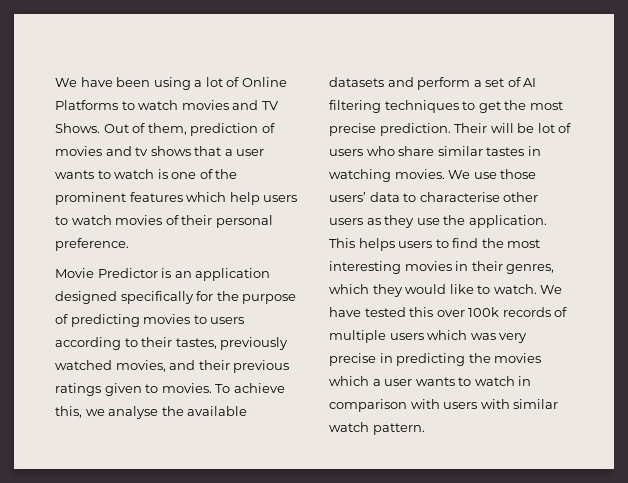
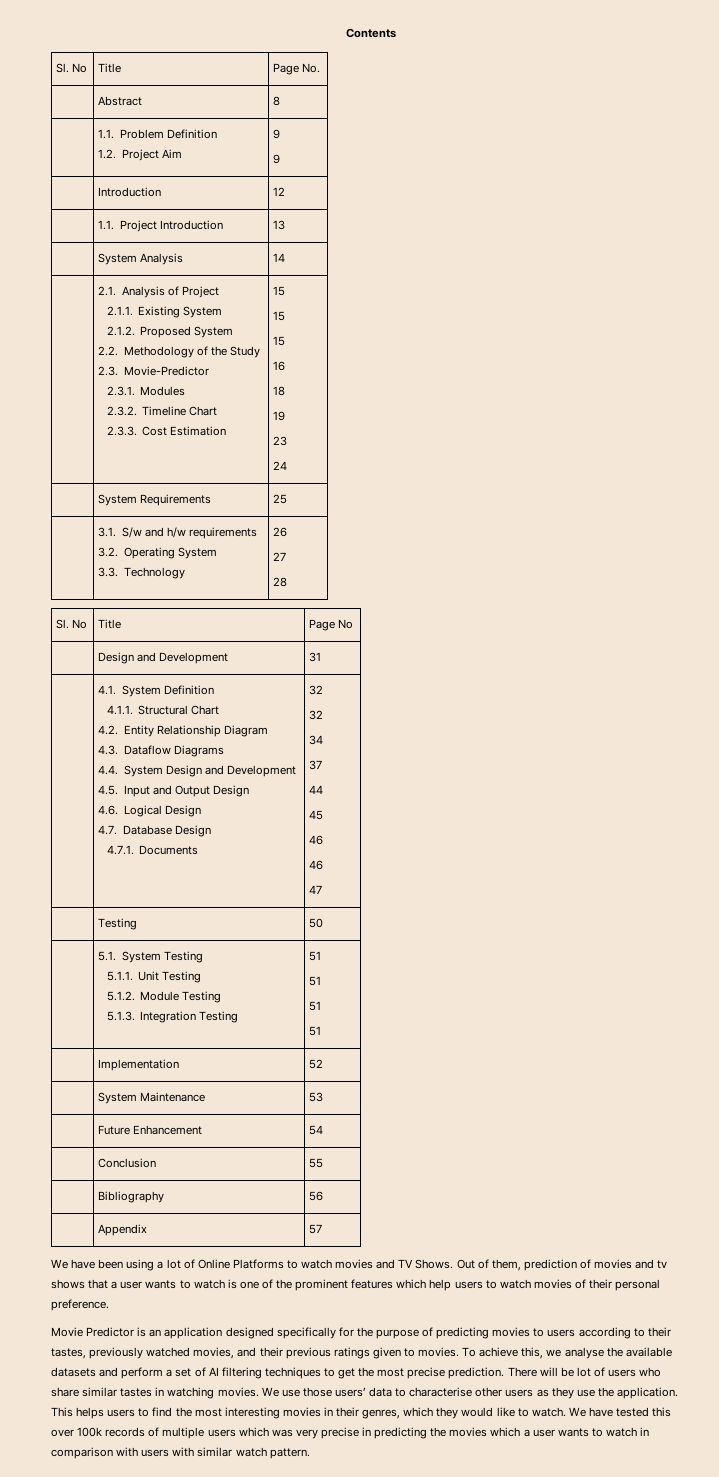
+ Contents
+ Sl. No | Title | Page No.
+ | Abstract | 8
+ | 1.1. Problem Definition
+ 1.2. Project Aim | 9
+ 9
+ | Introduction | 12
+ | 1.1. Project Introduction | 13
+ | System Analysis | 14
+ | 2.1. Analysis of Project
+ 2.1.1. Existing System
+ 2.1.2. Proposed System
+ 2.2. Methodology of the Study
+ 2.3. Movie-Predictor
+ 2.3.1. Modules
+ 2.3.2. Timeline Chart
+ 2.3.3. Cost Estimation | 15
+ 15
+ 15
+ 16
+ 18
+ 19
+ 23
+ 24
+ | System Requirements | 25
+ | 3.1. S/w and h/w requirements
+ 3.2. Operating System
+ 3.3. Technology | 26
+ 27
+ 28
+ Sl. No | Title | Page No
+ | Design and Development | 31
+ | 4.1. System Definition
+ 4.1.1. Structural Chart
+ 4.2. Entity Relationship Diagram
+ 4.3. Dataflow Diagrams
+ 4.4. System Design and Development
+ 4.5. Input and Output Design
+ 4.6. Logical Design
+ 4.7. Database Design
+ 4.7.1. Documents | 32
+ 32
+ 34
+ 37
+ 44
+ 45
+ 46
+ 46
+ 47
+ | Testing | 50
+ | 5.1. System Testing
+ 5.1.1. Unit Testing
+ 5.1.2. Module Testing
+ 5.1.3. Integration Testing | 51
+ 51
+ 51
+ 51
+ | Implementation | 52
+ | System Maintenance | 53
+ | Future Enhancement | 54
+ | Conclusion | 55
+ | Bibliography | 56
+ | Appendix | 57
- Their will be lot of users who share similar tastes in watching movies.
+ There will be lot of users who share similar tastes in watching movies.

